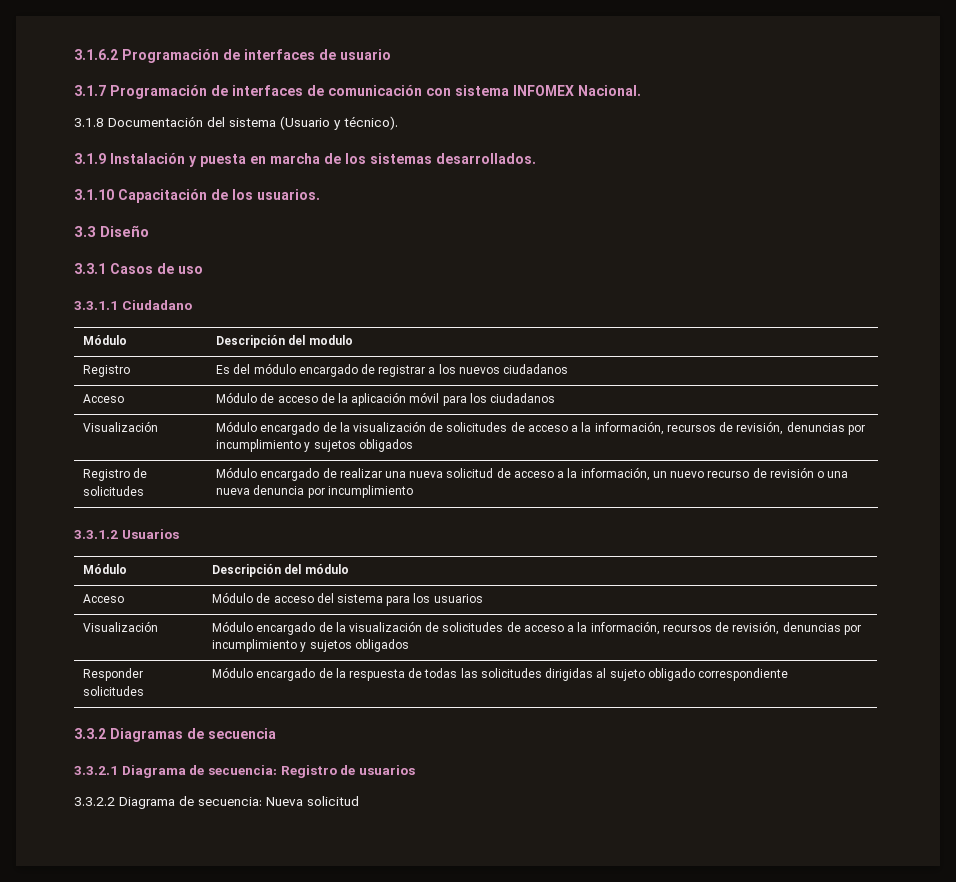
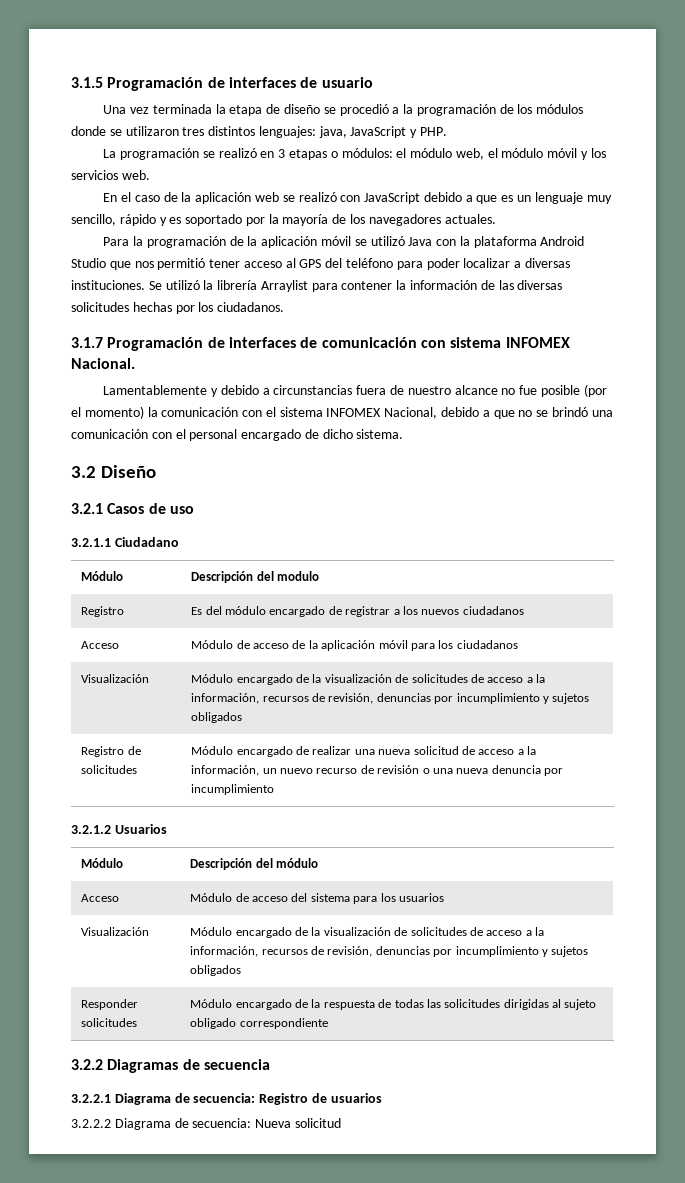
- 3.1.6.2 Programación de interfaces de usuario
+ 3.1.5 Programación de interfaces de usuario
+ Una vez terminada la etapa de diseño se procedió a la programación de los módulos donde se utilizaron tres distintos lenguajes: java, JavaScript y PHP.
+ La programación se realizó en 3 etapas o módulos: el módulo web, el módulo móvil y los servicios web.
+ En el caso de la aplicación web se realizó con JavaScript debido a que es un lenguaje muy sencillo, rápido y es soportado por la mayoría de los navegadores actuales.
+ Para la programación de la aplicación móvil se utilizó Java con la plataforma Android Studio que nos permitió tener acceso al GPS del teléfono para poder localizar a diversas instituciones. Se utilizó la librería Arraylist para contener la información de las diversas solicitudes hechas por los ciudadanos.
- 3.1.8 Documentación del sistema (Usuario y técnico).
- 3.1.9 Instalación y puesta en marcha de los sistemas desarrollados.
- 3.1.10 Capacitación de los usuarios.
- 3.3 Diseño
+ Lamentablemente y debido a circunstancias fuera de nuestro alcance no fue posible (por el momento) la comunicación con el sistema INFOMEX Nacional, debido a que no se brindó una comunicación con el personal encargado de dicho sistema.
+ 3.2 Diseño
- 3.3.1 Casos de uso
+ 3.2.1 Casos de uso
- 3.3.1.1 Ciudadano
+ 3.2.1.1 Ciudadano
- 3.3.1.2 Usuarios
+ 3.2.1.2 Usuarios
- 3.3.2 Diagramas de secuencia
+ 3.2.2 Diagramas de secuencia
- 3.3.2.1 Diagrama de secuencia: Registro de usuarios
+ 3.2.2.1 Diagrama de secuencia: Registro de usuarios
- 3.3.2.2 Diagrama de secuencia: Nueva solicitud
+ 3.2.2.2 Diagrama de secuencia: Nueva solicitud

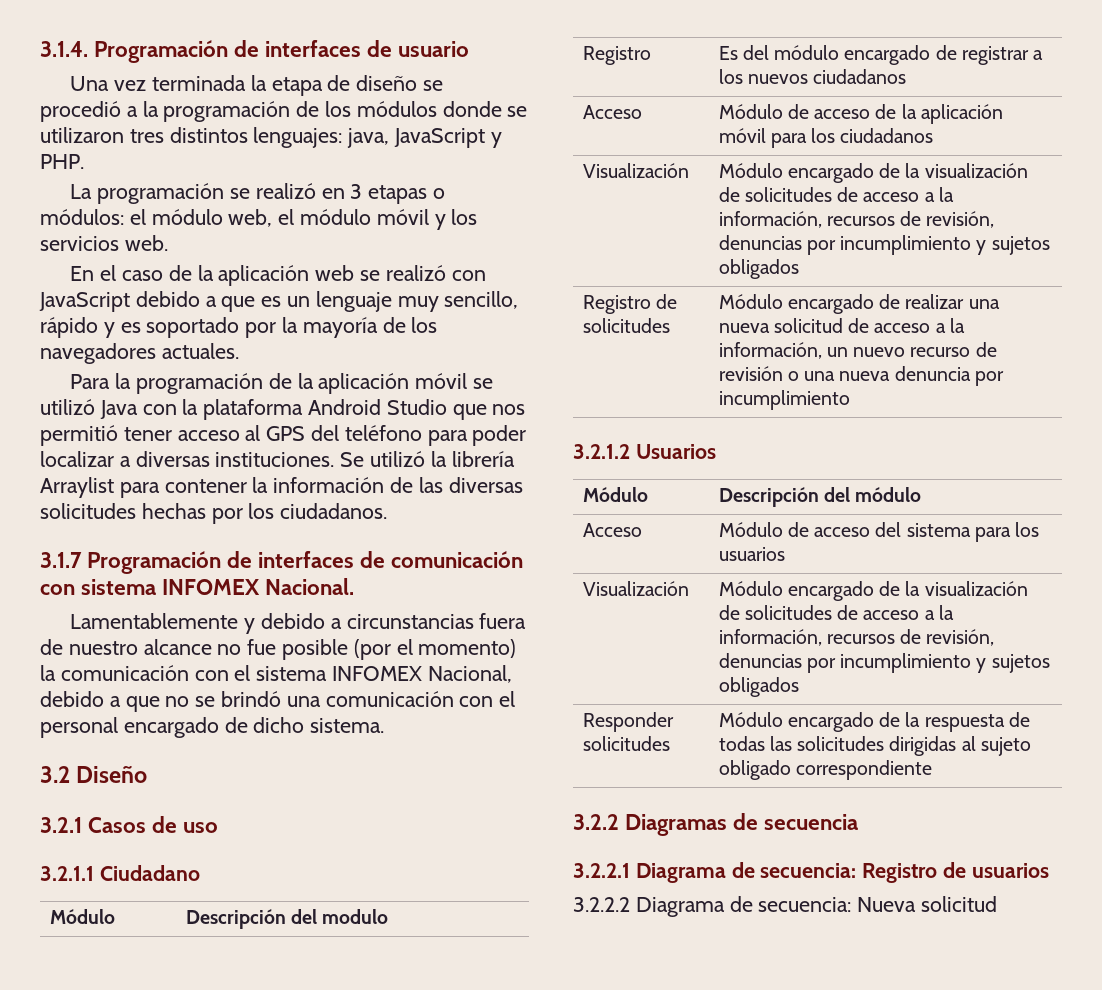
- 3.1.5 Programación de interfaces de usuario
+ 3.1.4. Programación de interfaces de usuario

